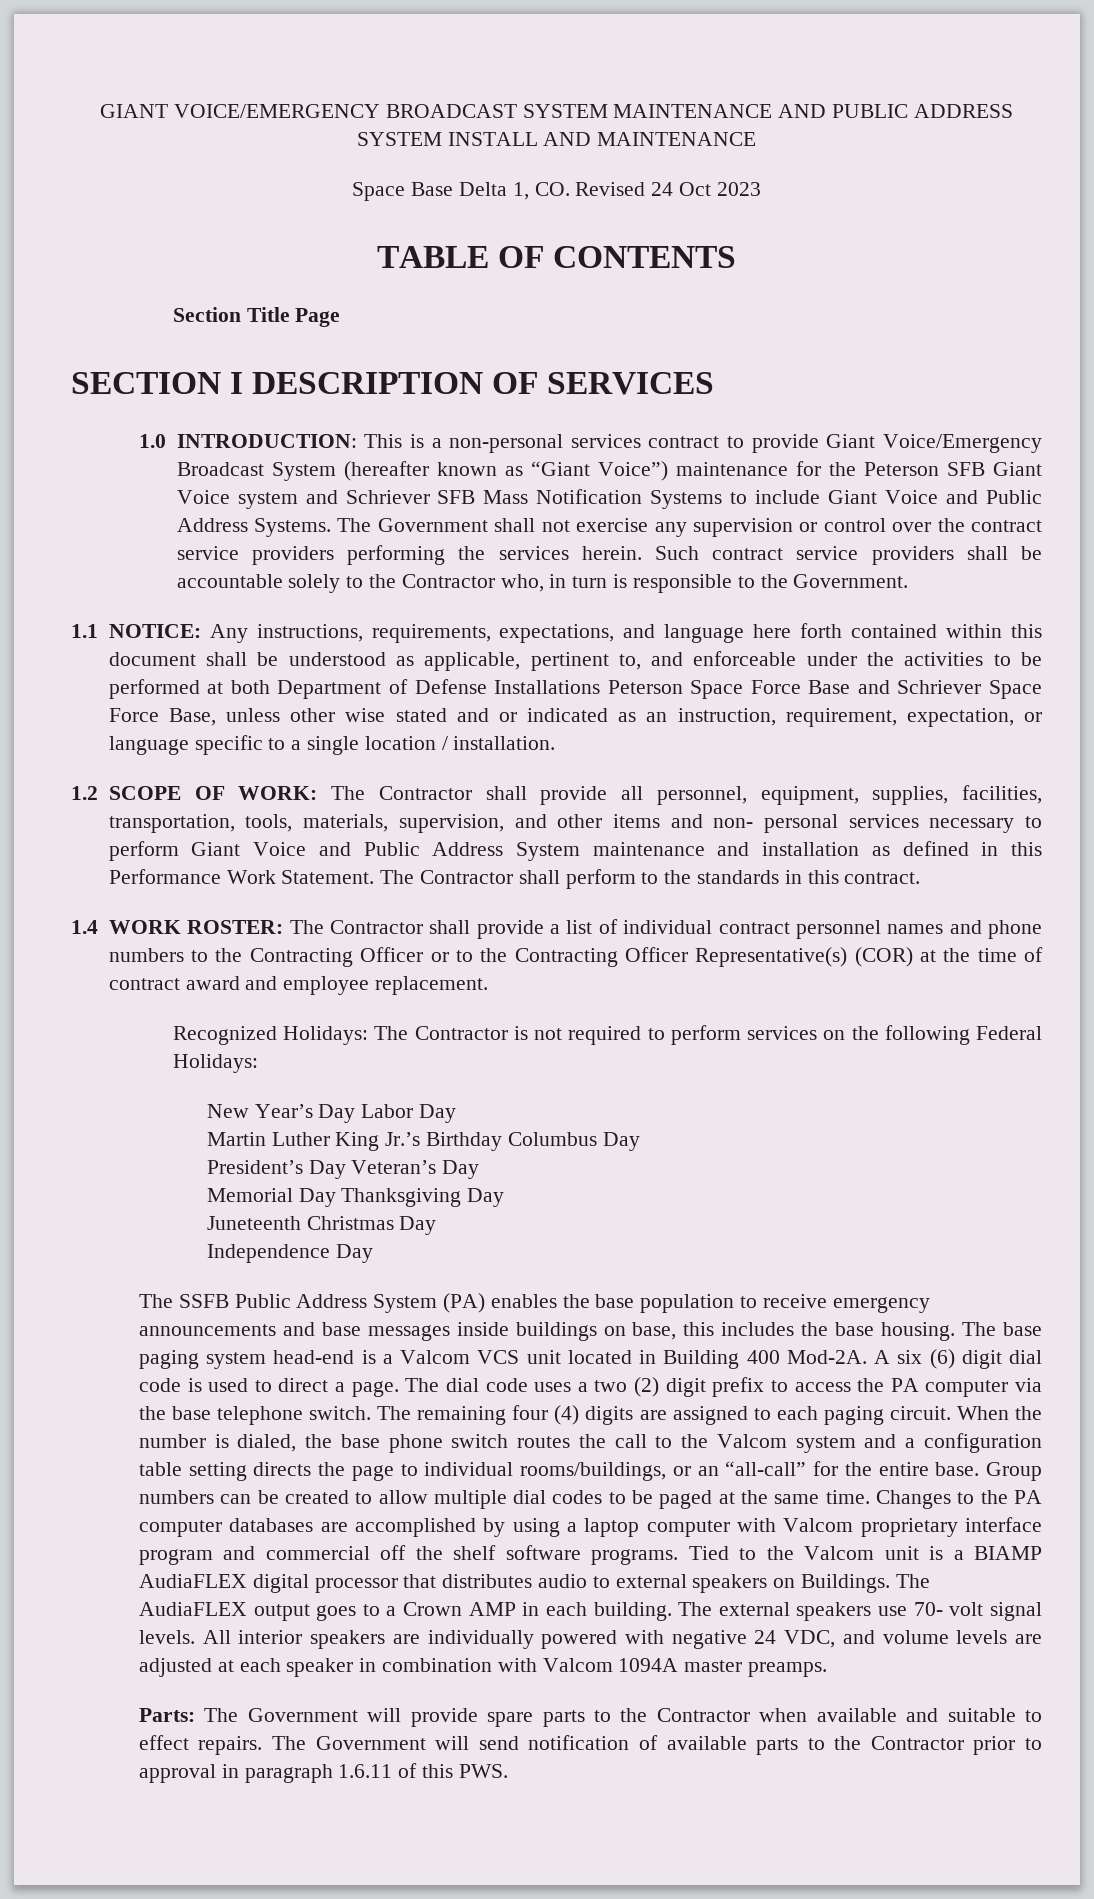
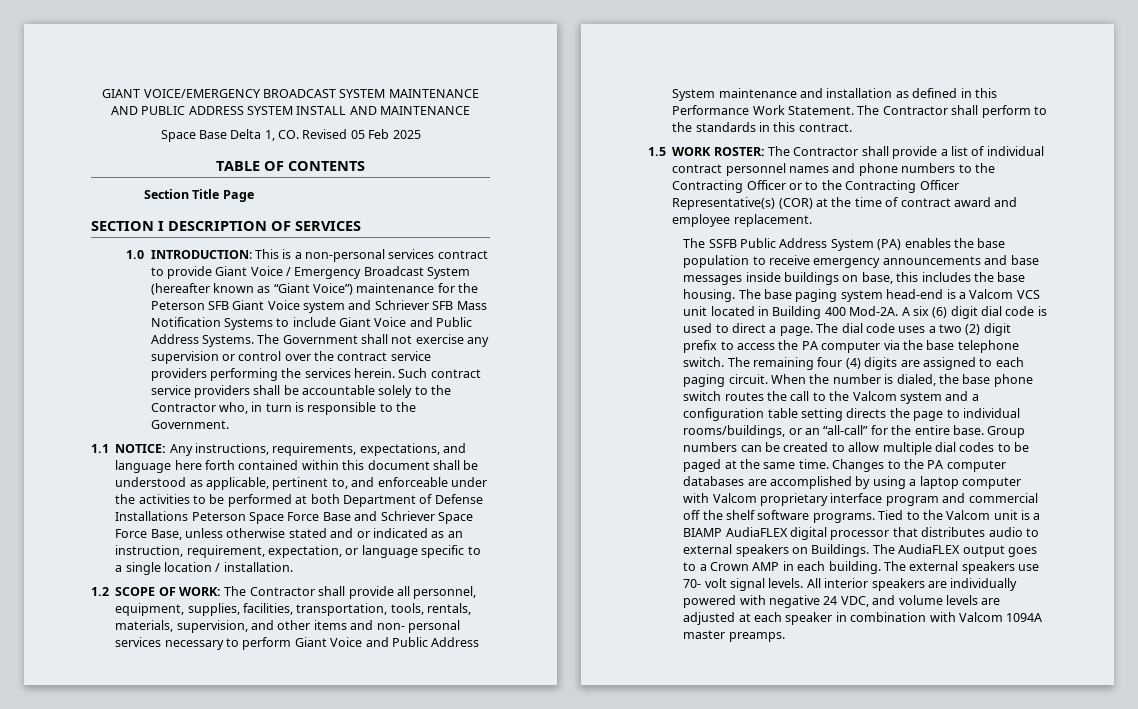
- Space Base Delta 1, CO. Revised 24 Oct 2023
+ Space Base Delta 1, CO. Revised 05 Feb 2025
- 1.0 INTRODUCTION: This is a non-personal services contract to provide Giant Voice/Emergency Broadcast System (hereafter known as “Giant Voice”) maintenance for the Peterson SFB Giant Voice system and Schriever SFB Mass Notification Systems to include Giant Voice and Public Address Systems.
+ 1.0 INTRODUCTION: This is a non-personal services contract to provide Giant Voice / Emergency Broadcast System (hereafter known as “Giant Voice”) maintenance for the Peterson SFB Giant Voice system and Schriever SFB Mass Notification Systems to include Giant Voice and Public Address Systems.
- Any instructions, requirements, expectations, and language here forth contained within this document shall be understood as applicable, pertinent to, and enforceable under the activities to be performed at both Department of Defense Installations Peterson Space Force Base and Schriever Space Force Base, unless other wise stated and or indicated as an instruction, requirement, expectation, or language specific to a single location / installation.
+ Any instructions, requirements, expectations, and language here forth contained within this document shall be understood as applicable, pertinent to, and enforceable under the activities to be performed at both Department of Defense Installations Peterson Space Force Base and Schriever Space Force Base, unless otherwise stated and or indicated as an instruction, requirement, expectation, or language specific to a single location / installation.
- 1.2 SCOPE OF WORK: The Contractor shall provide all personnel, equipment, supplies, facilities, transportation, tools, materials, supervision, and other items and non- personal services necessary to perform Giant Voice and Public Address System maintenance and installation as defined in this Performance Work Statement.
+ 1.2 SCOPE OF WORK: The Contractor shall provide all personnel, equipment, supplies, facilities, transportation, tools, rentals, materials, supervision, and other items and non- personal services necessary to perform Giant Voice and Public Address System maintenance and installation as defined in this Performance Work Statement.
- 1.4 WORK ROSTER: The Contractor shall provide a list of individual contract personnel names and phone numbers to the Contracting Officer or to the Contracting Officer Representative(s) (COR) at the time of contract award and employee replacement.
+ 1.5 WORK ROSTER: The Contractor shall provide a list of individual contract personnel names and phone numbers to the Contracting Officer or to the Contracting Officer Representative(s) (COR) at the time of contract award and employee replacement.
- Recognized Holidays: The Contractor is not required to perform services on the following Federal Holidays:
- New Year’s Day Labor Day
- Martin Luther King Jr.’s Birthday Columbus Day
- President’s Day Veteran’s Day
- Memorial Day Thanksgiving Day
- Juneteenth Christmas Day
- Independence Day
- Parts: The Government will provide spare parts to the Contractor when available and suitable to effect repairs. The Government will send notification of available parts to the Contractor prior to approval in paragraph 1.6.11 of this PWS.

